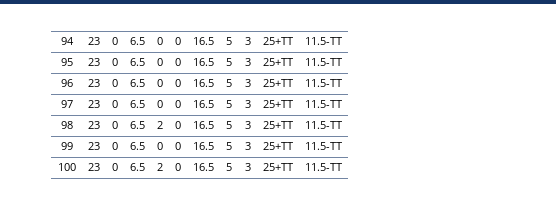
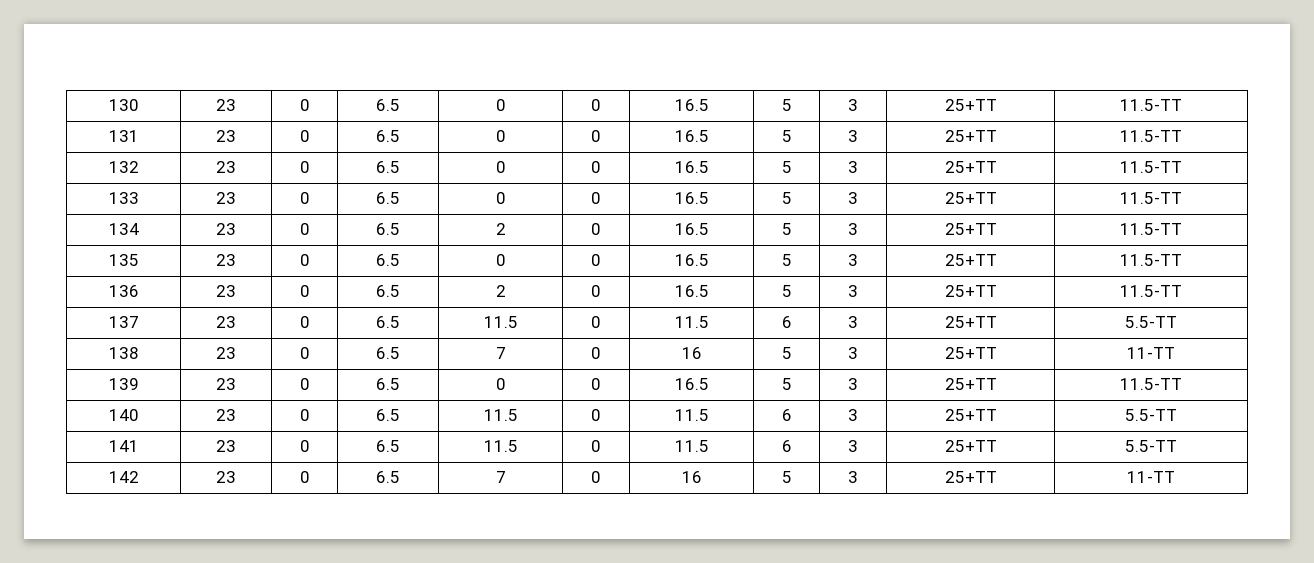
- 94 | 23 | 0 | 6.5 | 0 | 0 | 16.5 | 5 | 3 | 25+TT | 11.5-TT
+ 130 | 23 | 0 | 6.5 | 0 | 0 | 16.5 | 5 | 3 | 25+TT | 11.5-TT
- 95 | 23 | 0 | 6.5 | 0 | 0 | 16.5 | 5 | 3 | 25+TT | 11.5-TT
+ 131 | 23 | 0 | 6.5 | 0 | 0 | 16.5 | 5 | 3 | 25+TT | 11.5-TT
- 96 | 23 | 0 | 6.5 | 0 | 0 | 16.5 | 5 | 3 | 25+TT | 11.5-TT
+ 132 | 23 | 0 | 6.5 | 0 | 0 | 16.5 | 5 | 3 | 25+TT | 11.5-TT
- 97 | 23 | 0 | 6.5 | 0 | 0 | 16.5 | 5 | 3 | 25+TT | 11.5-TT
+ 133 | 23 | 0 | 6.5 | 0 | 0 | 16.5 | 5 | 3 | 25+TT | 11.5-TT
- 98 | 23 | 0 | 6.5 | 2 | 0 | 16.5 | 5 | 3 | 25+TT | 11.5-TT
+ 134 | 23 | 0 | 6.5 | 2 | 0 | 16.5 | 5 | 3 | 25+TT | 11.5-TT
- 99 | 23 | 0 | 6.5 | 0 | 0 | 16.5 | 5 | 3 | 25+TT | 11.5-TT
+ 135 | 23 | 0 | 6.5 | 0 | 0 | 16.5 | 5 | 3 | 25+TT | 11.5-TT
- 100 | 23 | 0 | 6.5 | 2 | 0 | 16.5 | 5 | 3 | 25+TT | 11.5-TT
+ 136 | 23 | 0 | 6.5 | 2 | 0 | 16.5 | 5 | 3 | 25+TT | 11.5-TT
+ 137 | 23 | 0 | 6.5 | 11.5 | 0 | 11.5 | 6 | 3 | 25+TT | 5.5-TT
+ 138 | 23 | 0 | 6.5 | 7 | 0 | 16 | 5 | 3 | 25+TT | 11-TT
+ 139 | 23 | 0 | 6.5 | 0 | 0 | 16.5 | 5 | 3 | 25+TT | 11.5-TT
+ 140 | 23 | 0 | 6.5 | 11.5 | 0 | 11.5 | 6 | 3 | 25+TT | 5.5-TT
+ 141 | 23 | 0 | 6.5 | 11.5 | 0 | 11.5 | 6 | 3 | 25+TT | 5.5-TT
+ 142 | 23 | 0 | 6.5 | 7 | 0 | 16 | 5 | 3 | 25+TT | 11-TT

